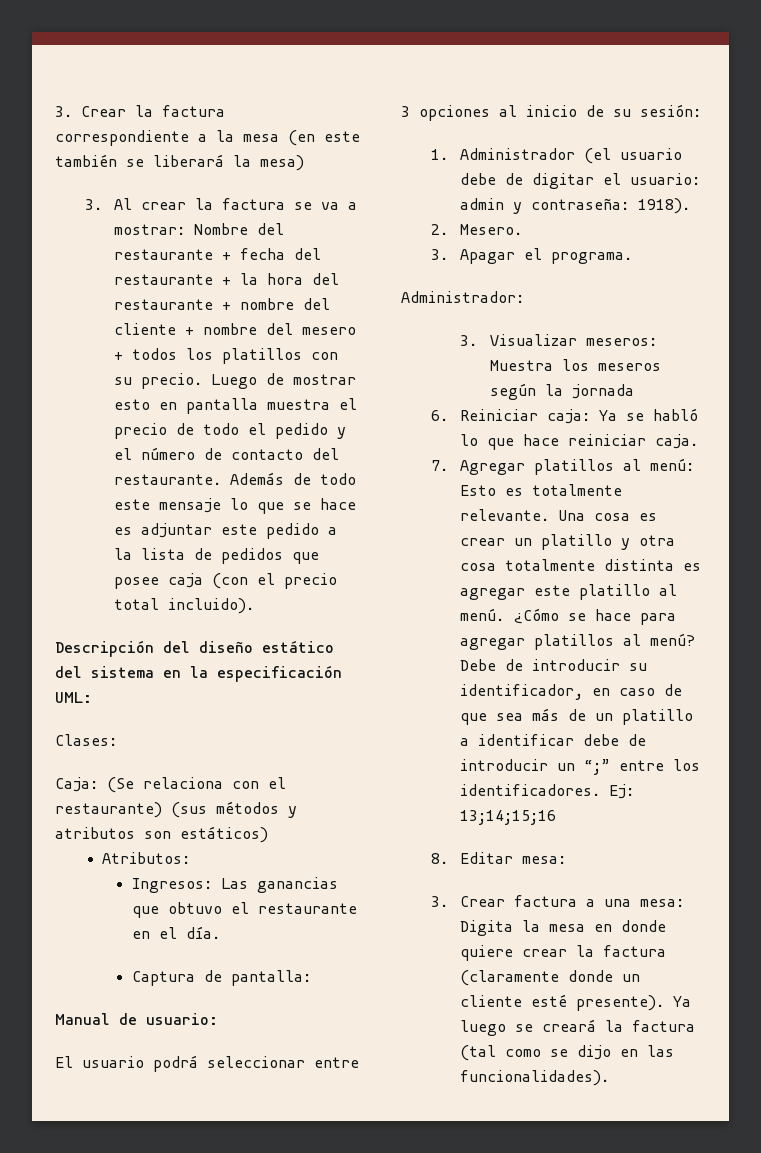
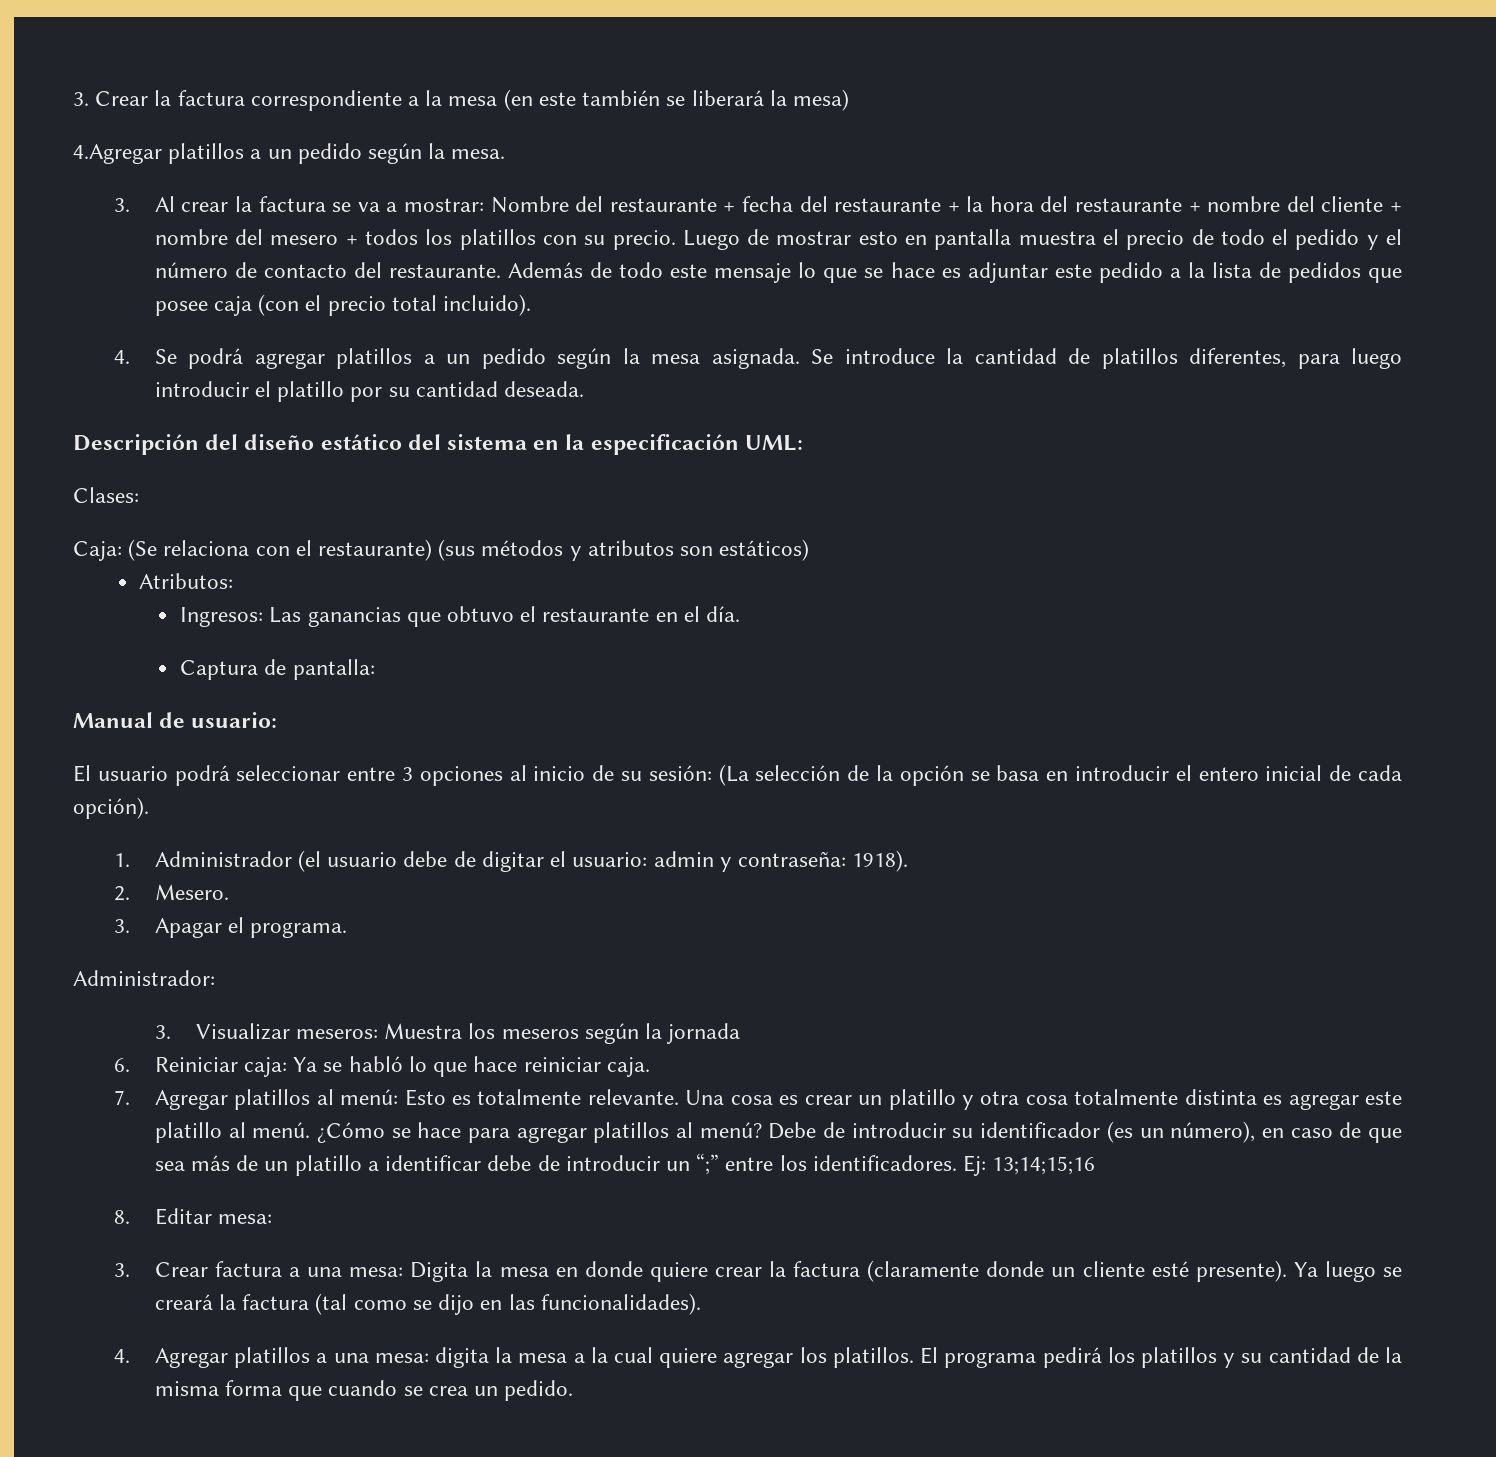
+ 4.Agregar platillos a un pedido según la mesa.
+ 4. Se podrá agregar platillos a un pedido según la mesa asignada. Se introduce la cantidad de platillos diferentes, para luego introducir el platillo por su cantidad deseada.
- El usuario podrá seleccionar entre 3 opciones al inicio de su sesión:
+ El usuario podrá seleccionar entre 3 opciones al inicio de su sesión: (La selección de la opción se basa en introducir el entero inicial de cada opción).
- Debe de introducir su identificador, en caso de que sea más de un platillo a identificar debe de introducir un “;” entre los identificadores.
+ Debe de introducir su identificador (es un número), en caso de que sea más de un platillo a identificar debe de introducir un “;” entre los identificadores.
+ 4. Agregar platillos a una mesa: digita la mesa a la cual quiere agregar los platillos. El programa pedirá los platillos y su cantidad de la misma forma que cuando se crea un pedido.

